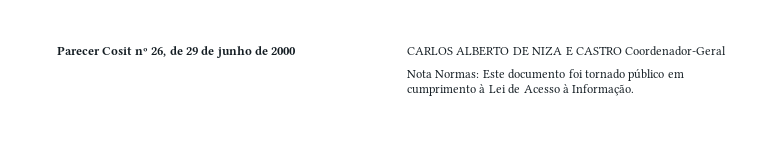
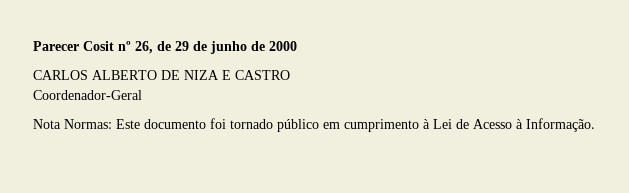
- CARLOS ALBERTO DE NIZA E CASTRO Coordenador-Geral
+ CARLOS ALBERTO DE NIZA E CASTRO
+ Coordenador-Geral

